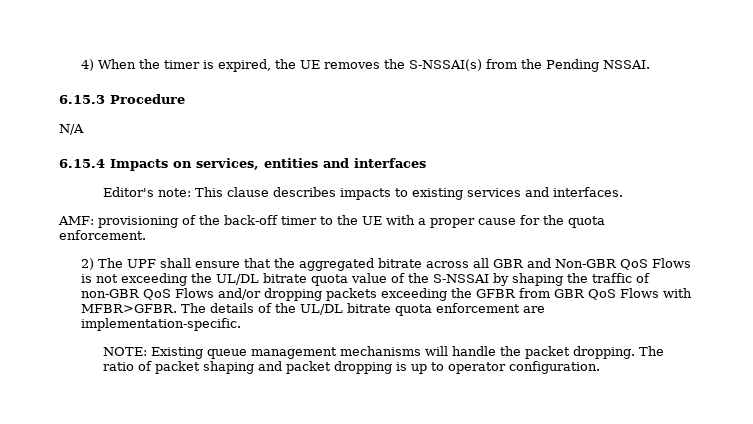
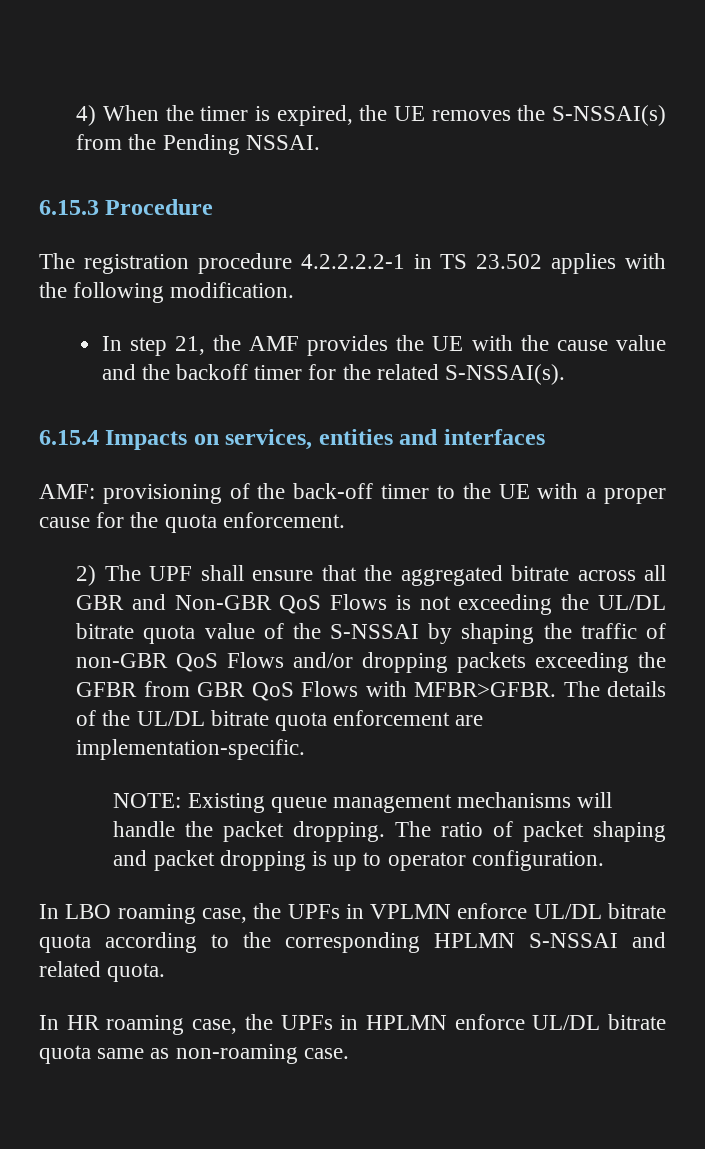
- N/A
+ The registration procedure 4.2.2.2.2-1 in TS 23.502 applies with the following modification.
+ In step 21, the AMF provides the UE with the cause value and the backoff timer for the related S-NSSAI(s).
- Editor's note: This clause describes impacts to existing services and interfaces.
+ In LBO roaming case, the UPFs in VPLMN enforce UL/DL bitrate quota according to the corresponding HPLMN S-NSSAI and related quota.
+ In HR roaming case, the UPFs in HPLMN enforce UL/DL bitrate quota same as non-roaming case.

